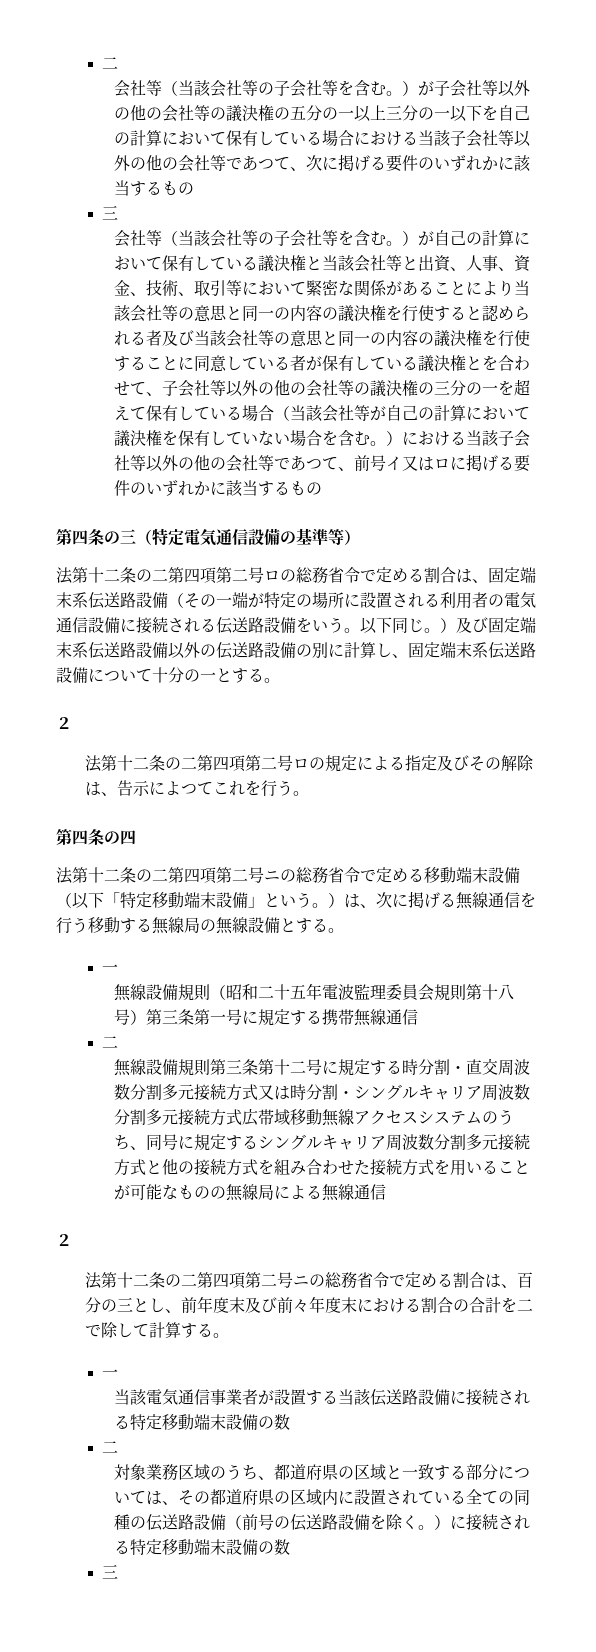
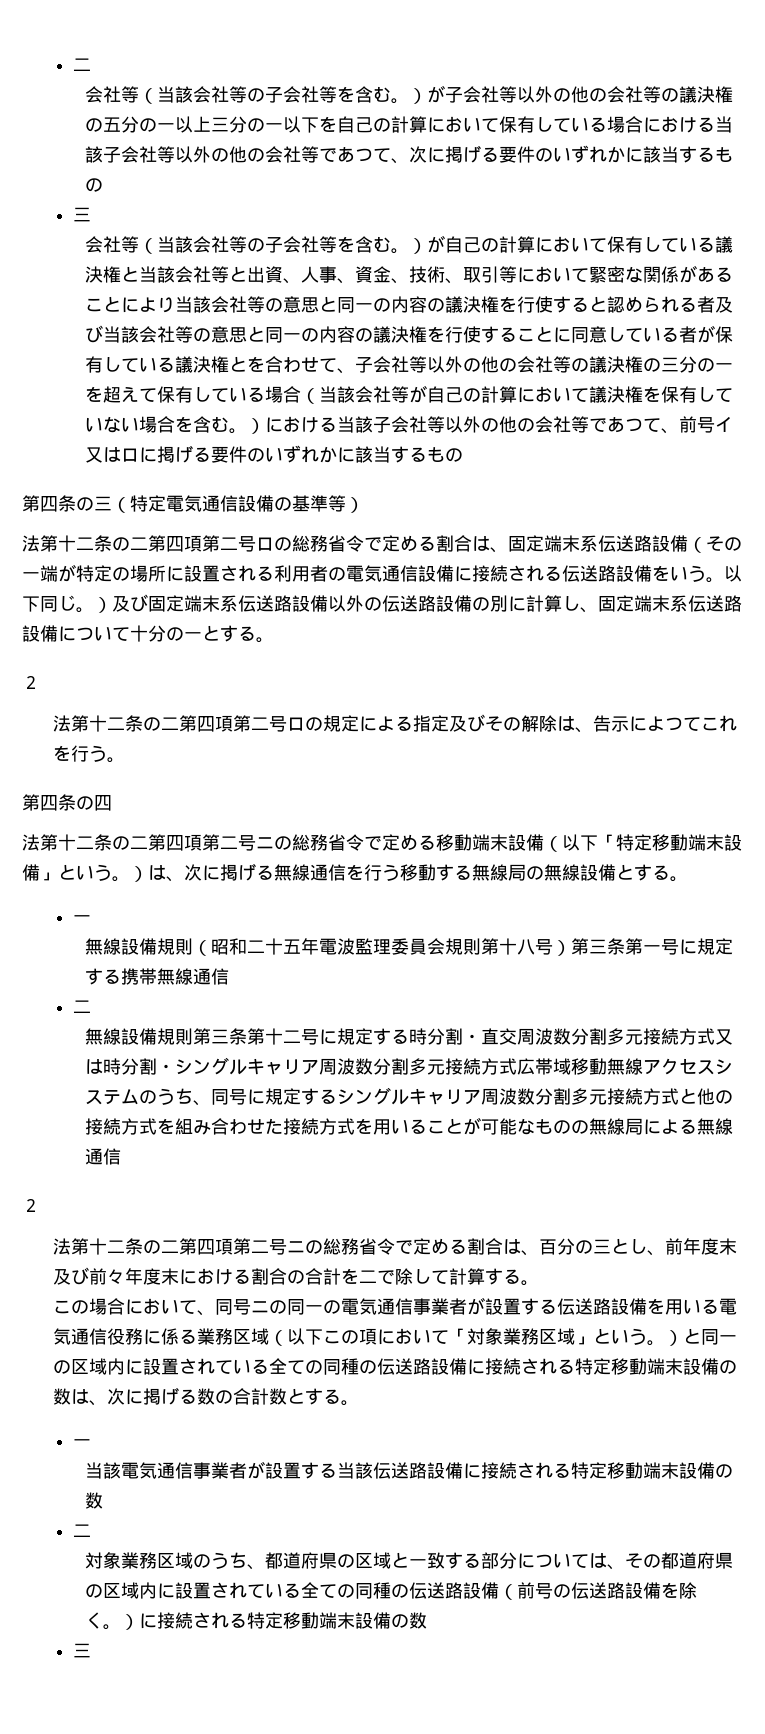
+ この場合において、同号ニの同一の電気通信事業者が設置する伝送路設備を用いる電気通信役務に係る業務区域（以下この項において「対象業務区域」という。）と同一の区域内に設置されている全ての同種の伝送路設備に接続される特定移動端末設備の数は、次に掲げる数の合計数とする。

